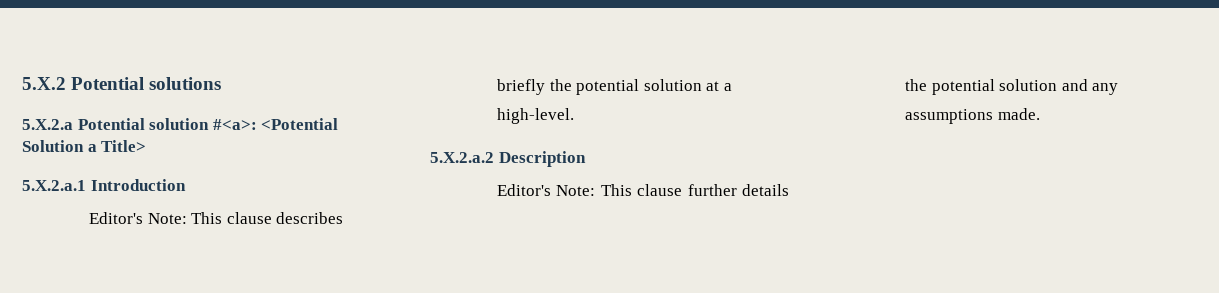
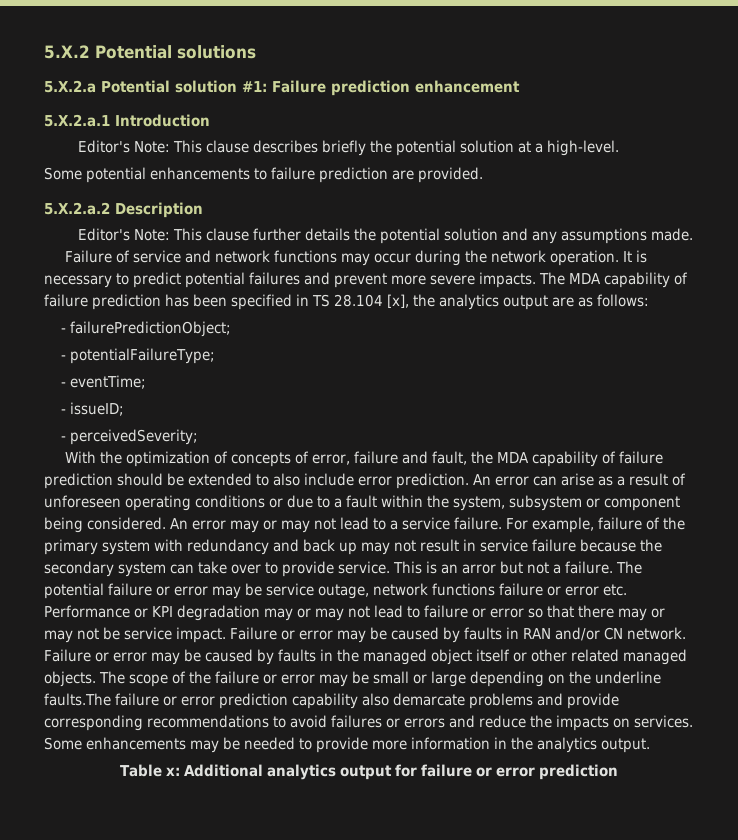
- 5.X.2.a Potential solution #<a>: <Potential Solution a Title>
+ 5.X.2.a Potential solution #1: Failure prediction enhancement
+ Some potential enhancements to failure prediction are provided.
+ Failure of service and network functions may occur during the network operation. It is necessary to predict potential failures and prevent more severe impacts. The MDA capability of failure prediction has been specified in TS 28.104 [x], the analytics output are as follows:
+ - failurePredictionObject;
+ - potentialFailureType;
+ - eventTime;
+ - issueID;
+ - perceivedSeverity;
+ With the optimization of concepts of error, failure and fault, the MDA capability of failure prediction should be extended to also include error prediction. An error can arise as a result of unforeseen operating conditions or due to a fault within the system, subsystem or component being considered. An error may or may not lead to a service failure. For example, failure of the primary system with redundancy and back up may not result in service failure because the secondary system can take over to provide service. This is an arror but not a failure. The potential failure or error may be service outage, network functions failure or error etc. Performance or KPI degradation may or may not lead to failure or error so that there may or may not be service impact. Failure or error may be caused by faults in RAN and/or CN network. Failure or error may be caused by faults in the managed object itself or other related managed objects. The scope of the failure or error may be small or large depending on the underline faults.The failure or error prediction capability also demarcate problems and provide corresponding recommendations to avoid failures or errors and reduce the impacts on services. Some enhancements may be needed to provide more information in the analytics output.
+ Table x: Additional analytics output for failure or error prediction

